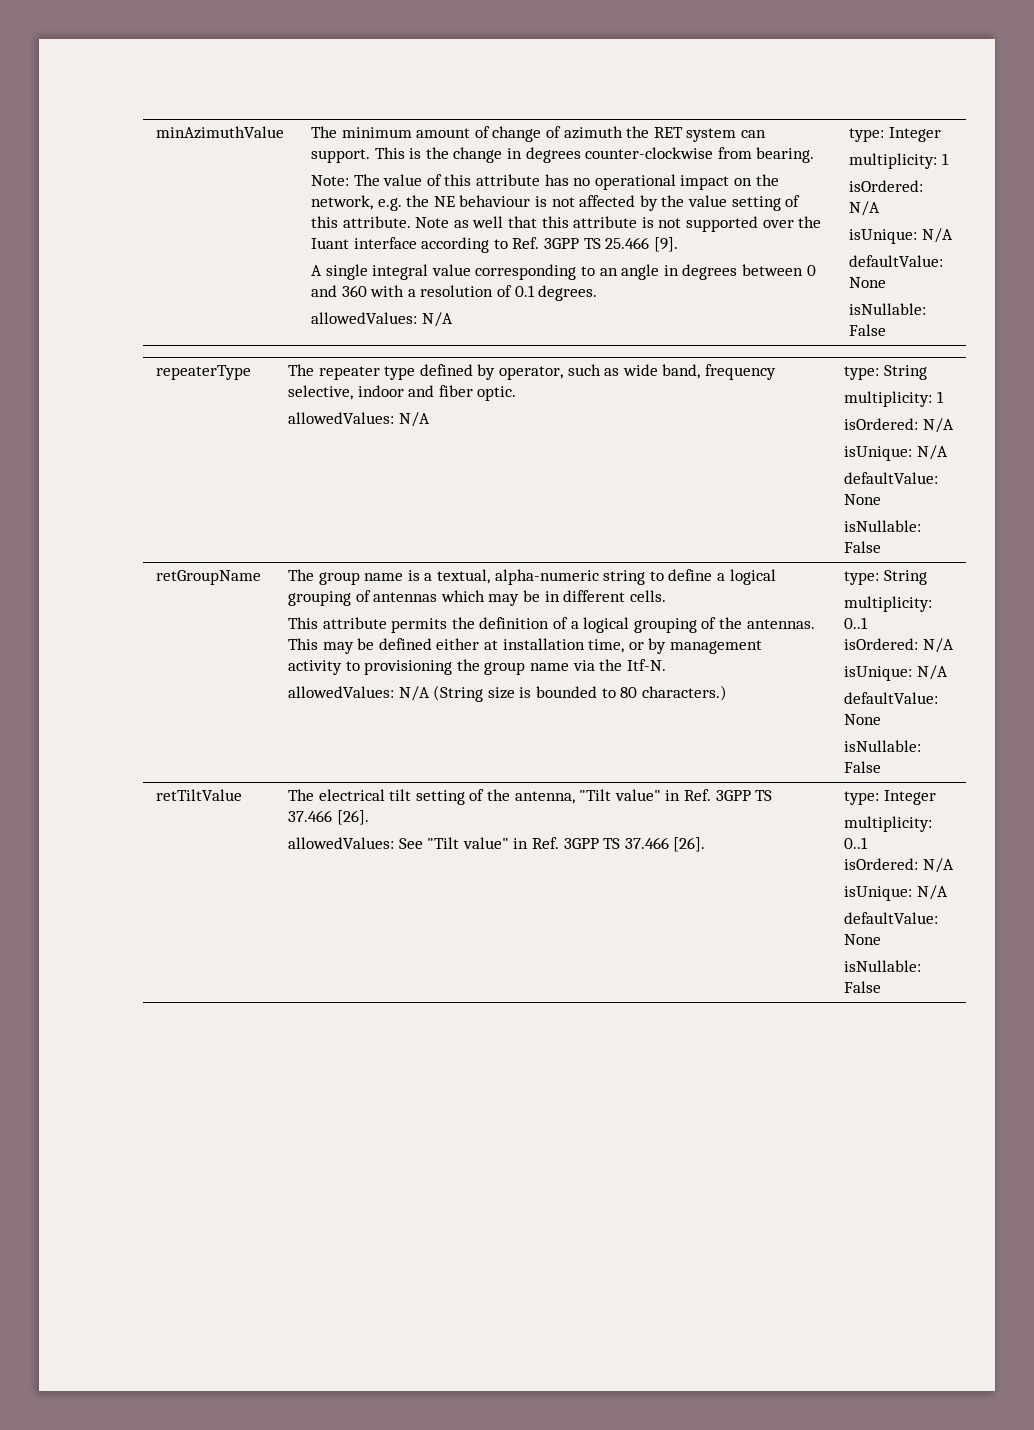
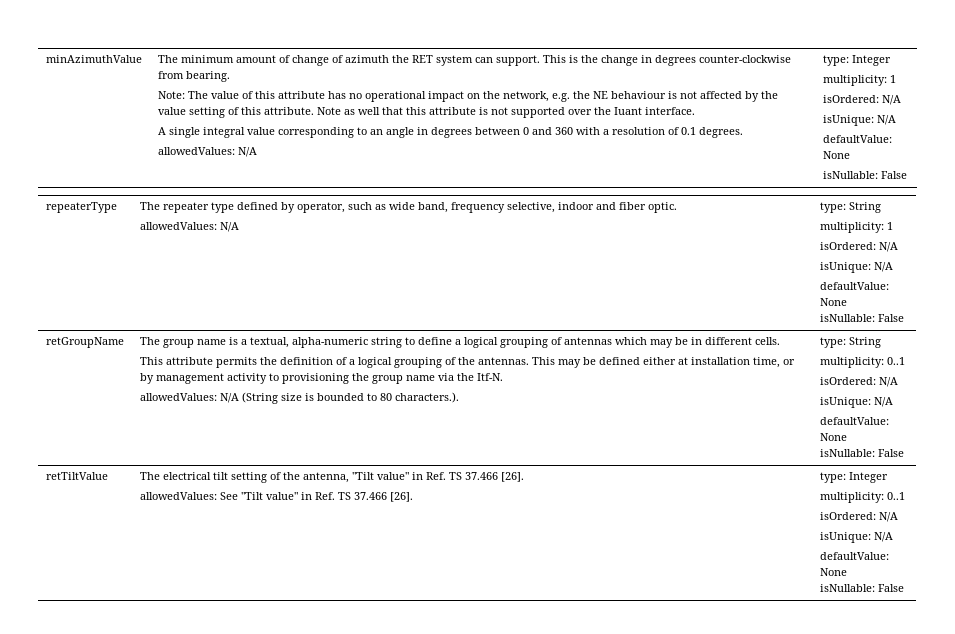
- Note as well that this attribute is not supported over the Iuant interface according to Ref. 3GPP TS 25.466 [9].
+ Note as well that this attribute is not supported over the Iuant interface.
- allowedValues: N/A (String size is bounded to 80 characters.)
+ allowedValues: N/A (String size is bounded to 80 characters.).
- retTiltValue | The electrical tilt setting of the antenna, "Tilt value" in Ref. 3GPP TS 37.466 [26].
- allowedValues: See "Tilt value" in Ref. 3GPP TS 37.466 [26]. | type: Integer
+ retTiltValue | The electrical tilt setting of the antenna, "Tilt value" in Ref. TS 37.466 [26].
+ allowedValues: See "Tilt value" in Ref. TS 37.466 [26]. | type: Integer

